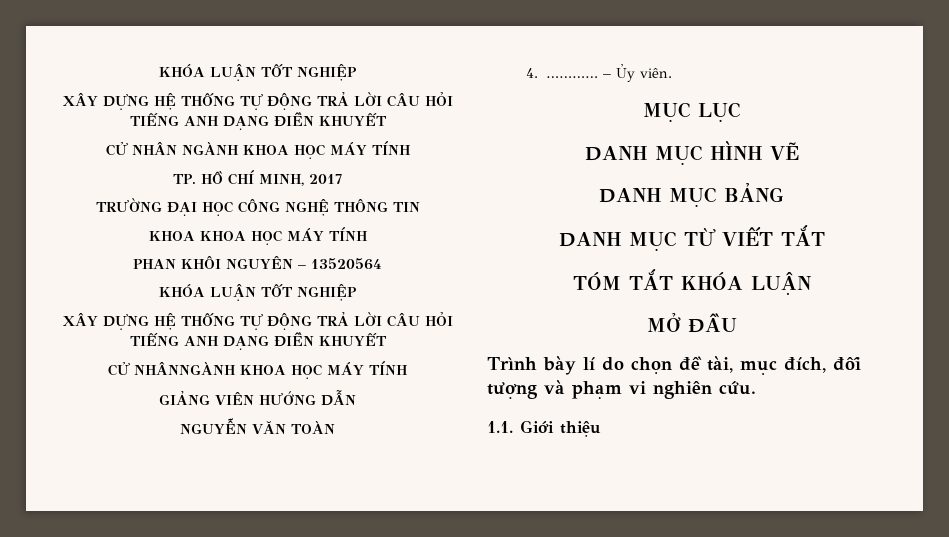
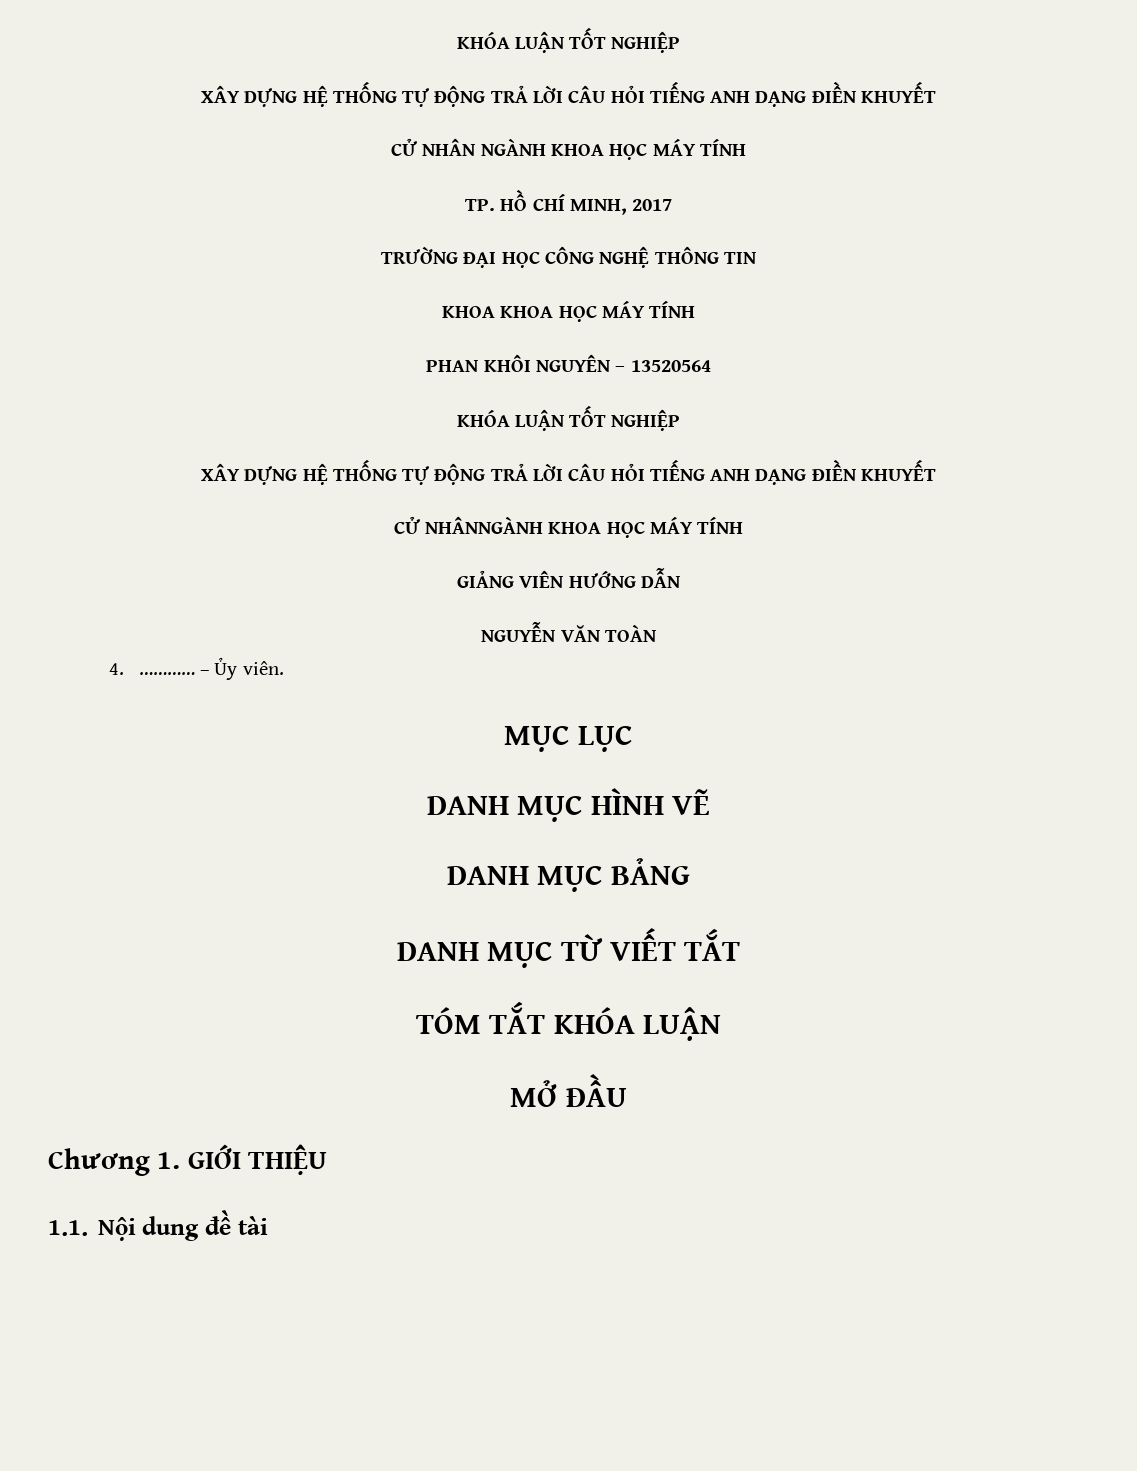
- Trình bày lí do chọn đề tài, mục đích, đối tượng và phạm vi nghiên cứu.
- 1.1. Giới thiệu
+ Chương 1. GIỚI THIỆU
+ 1.1. Nội dung đề tài

